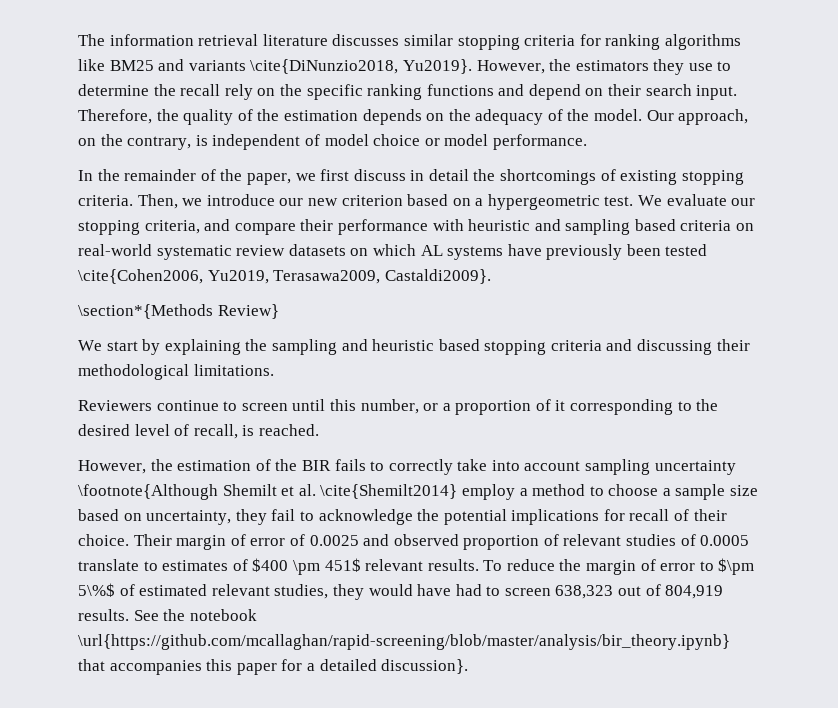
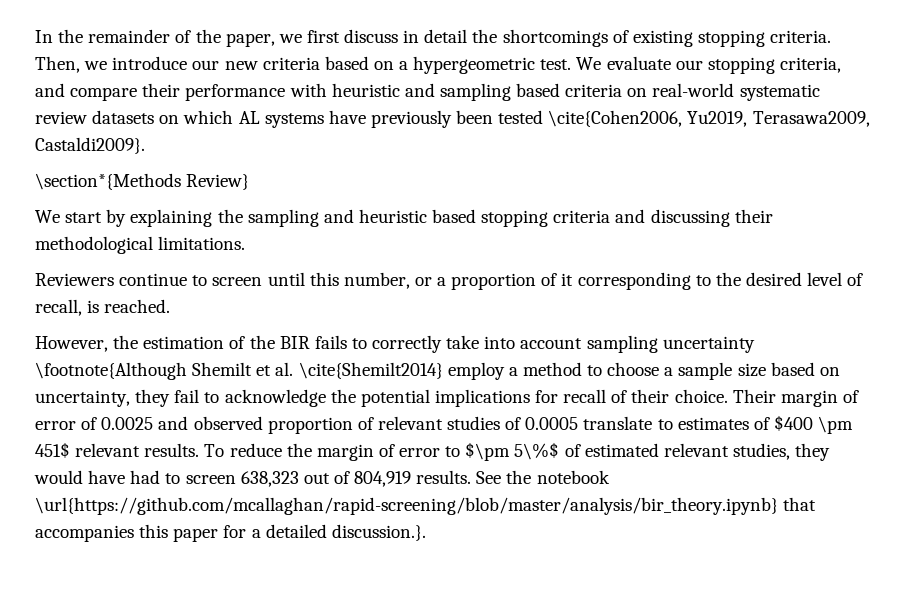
- The information retrieval literature discusses similar stopping criteria for ranking algorithms like BM25 and variants \cite{DiNunzio2018, Yu2019}. However, the estimators they use to determine the recall rely on the specific ranking functions and depend on their search input. Therefore, the quality of the estimation depends on the adequacy of the model. Our approach, on the contrary, is independent of model choice or model performance.
- Then, we introduce our new criterion based on a hypergeometric test.
+ Then, we introduce our new criteria based on a hypergeometric test.
- See the notebook \url{https://github.com/mcallaghan/rapid-screening/blob/master/analysis/bir_theory.ipynb} that accompanies this paper for a detailed discussion}.
+ See the notebook \url{https://github.com/mcallaghan/rapid-screening/blob/master/analysis/bir_theory.ipynb} that accompanies this paper for a detailed discussion.}.

